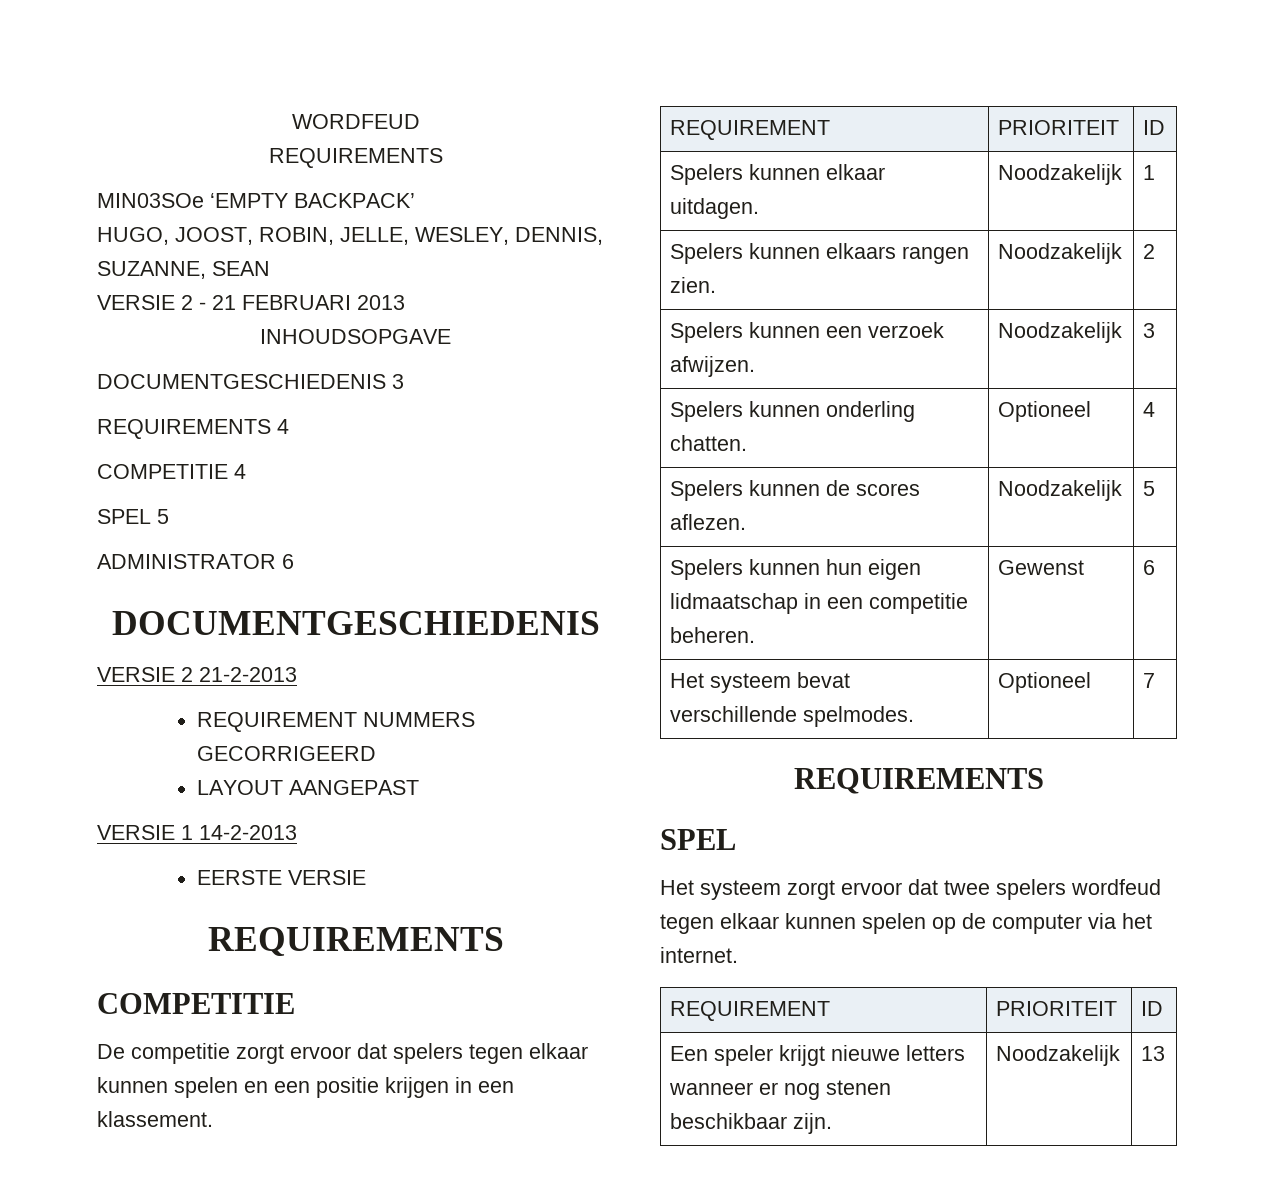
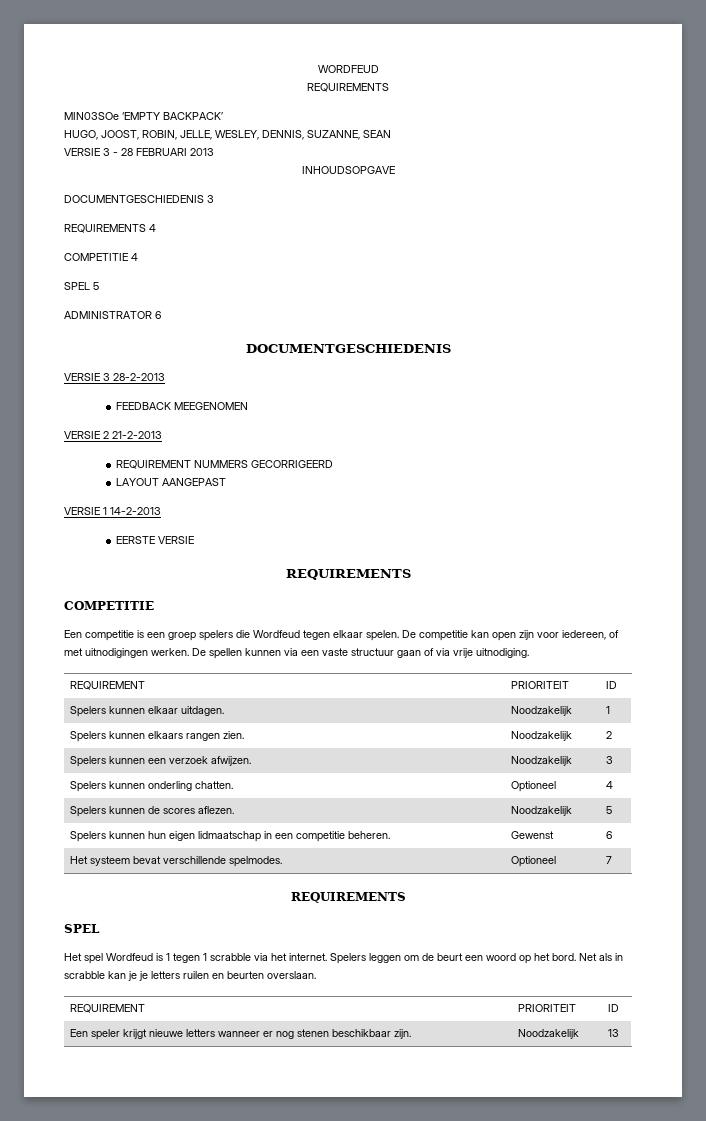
- VERSIE 2 - 21 FEBRUARI 2013
+ VERSIE 3 - 28 FEBRUARI 2013
+ VERSIE 3 28-2-2013
+ FEEDBACK MEEGENOMEN
- De competitie zorgt ervoor dat spelers tegen elkaar kunnen spelen en een positie krijgen in een klassement.
+ Een competitie is een groep spelers die Wordfeud tegen elkaar spelen. De competitie kan open zijn voor iedereen, of met uitnodigingen werken. De spellen kunnen via een vaste structuur gaan of via vrije uitnodiging.
- Het systeem zorgt ervoor dat twee spelers wordfeud tegen elkaar kunnen spelen op de computer via het internet.
+ Het spel Wordfeud is 1 tegen 1 scrabble via het internet. Spelers leggen om de beurt een woord op het bord. Net als in scrabble kan je je letters ruilen en beurten overslaan.

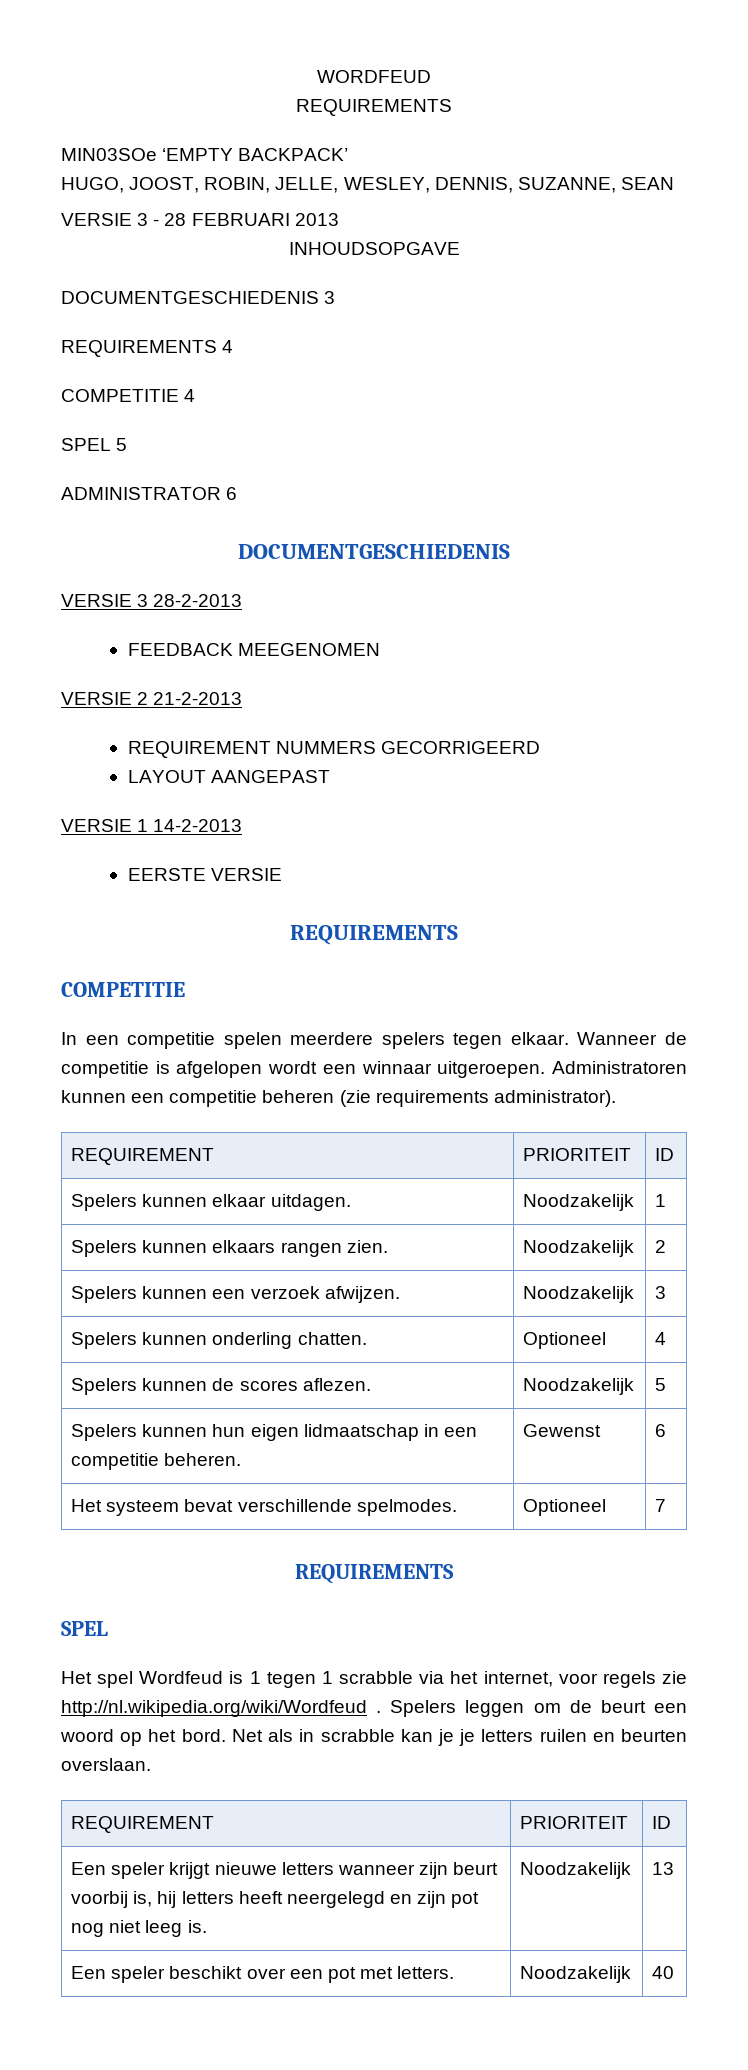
- Een competitie is een groep spelers die Wordfeud tegen elkaar spelen. De competitie kan open zijn voor iedereen, of met uitnodigingen werken. De spellen kunnen via een vaste structuur gaan of via vrije uitnodiging.
+ In een competitie spelen meerdere spelers tegen elkaar. Wanneer de competitie is afgelopen wordt een winnaar uitgeroepen. Administratoren kunnen een competitie beheren (zie requirements administrator).
- Het spel Wordfeud is 1 tegen 1 scrabble via het internet.
+ Het spel Wordfeud is 1 tegen 1 scrabble via het internet, voor regels zie http://nl.wikipedia.org/wiki/Wordfeud .
- Een speler krijgt nieuwe letters wanneer er nog stenen beschikbaar zijn. | Noodzakelijk | 13
+ Een speler krijgt nieuwe letters wanneer zijn beurt voorbij is, hij letters heeft neergelegd en zijn pot nog niet leeg is. | Noodzakelijk | 13
+ Een speler beschikt over een pot met letters. | Noodzakelijk | 40

